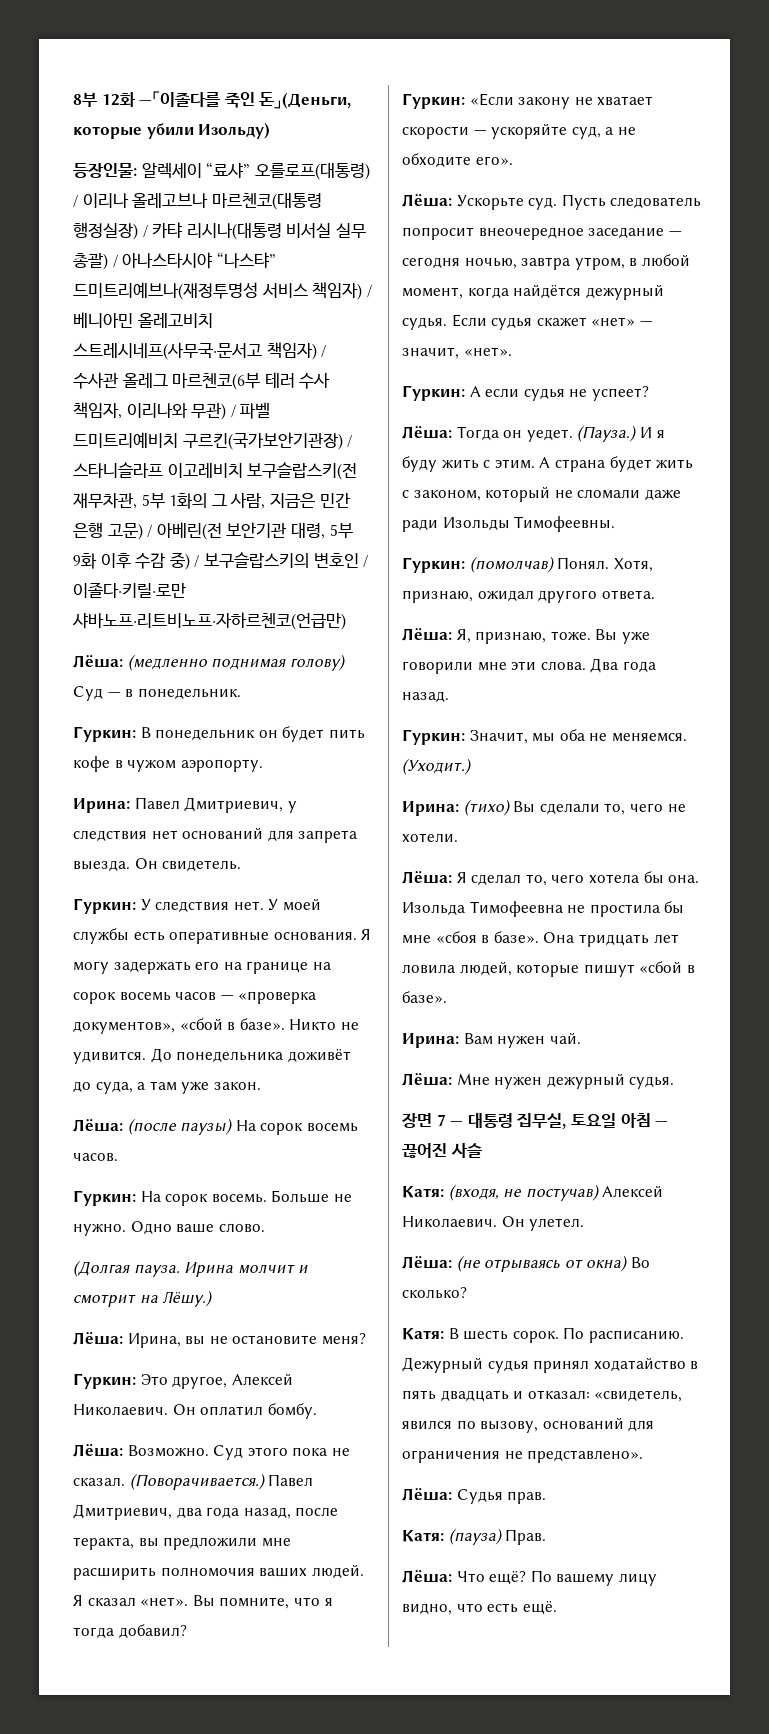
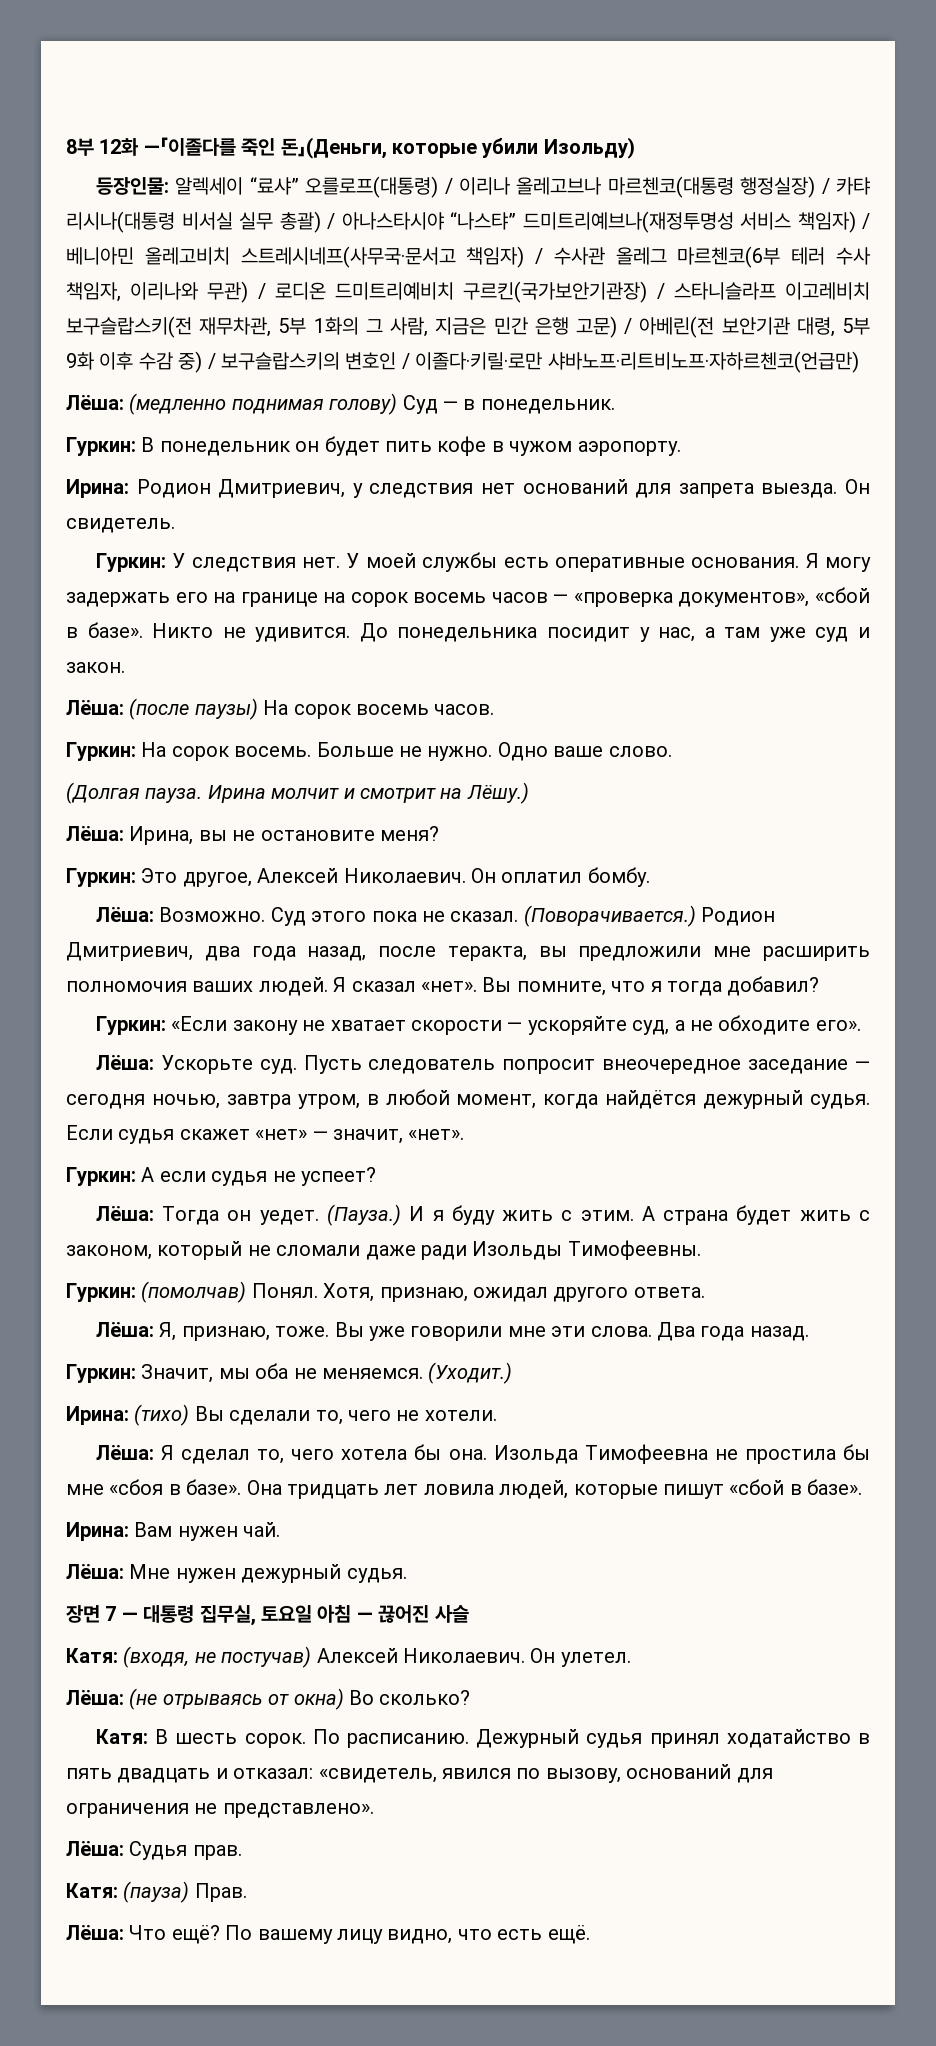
- 알렉세이 “료샤” 오를로프(대통령) / 이리나 올레고브나 마르첸코(대통령 행정실장) / 카탸 리시나(대통령 비서실 실무 총괄) / 아나스타시야 “나스탸” 드미트리예브나(재정투명성 서비스 책임자) / 베니아민 올레고비치 스트레시네프(사무국·문서고 책임자) / 수사관 올레그 마르첸코(6부 테러 수사 책임자, 이리나와 무관) / 파벨 드미트리예비치 구르킨(국가보안기관장) / 스타니슬라프 이고레비치 보구슬랍스키(전 재무차관, 5부 1화의 그 사람, 지금은 민간 은행 고문) / 아베린(전 보안기관 대령, 5부 9화 이후 수감 중) / 보구슬랍스키의 변호인 / 이졸다·키릴·로만 샤바노프·리트비노프·자하르첸코(언급만)
+ 알렉세이 “료샤” 오를로프(대통령) / 이리나 올레고브나 마르첸코(대통령 행정실장) / 카탸 리시나(대통령 비서실 실무 총괄) / 아나스타시야 “나스탸” 드미트리예브나(재정투명성 서비스 책임자) / 베니아민 올레고비치 스트레시네프(사무국·문서고 책임자) / 수사관 올레그 마르첸코(6부 테러 수사 책임자, 이리나와 무관) / 로디온 드미트리예비치 구르킨(국가보안기관장) / 스타니슬라프 이고레비치 보구슬랍스키(전 재무차관, 5부 1화의 그 사람, 지금은 민간 은행 고문) / 아베린(전 보안기관 대령, 5부 9화 이후 수감 중) / 보구슬랍스키의 변호인 / 이졸다·키릴·로만 샤바노프·리트비노프·자하르첸코(언급만)
- Ирина: Павел Дмитриевич, у следствия нет оснований для запрета выезда.
+ Ирина: Родион Дмитриевич, у следствия нет оснований для запрета выезда.
- До понедельника доживёт до суда, а там уже закон.
+ До понедельника посидит у нас, а там уже суд и закон.
- Павел Дмитриевич, два года назад, после теракта, вы предложили мне расширить полномочия ваших людей.
+ Родион Дмитриевич, два года назад, после теракта, вы предложили мне расширить полномочия ваших людей.

